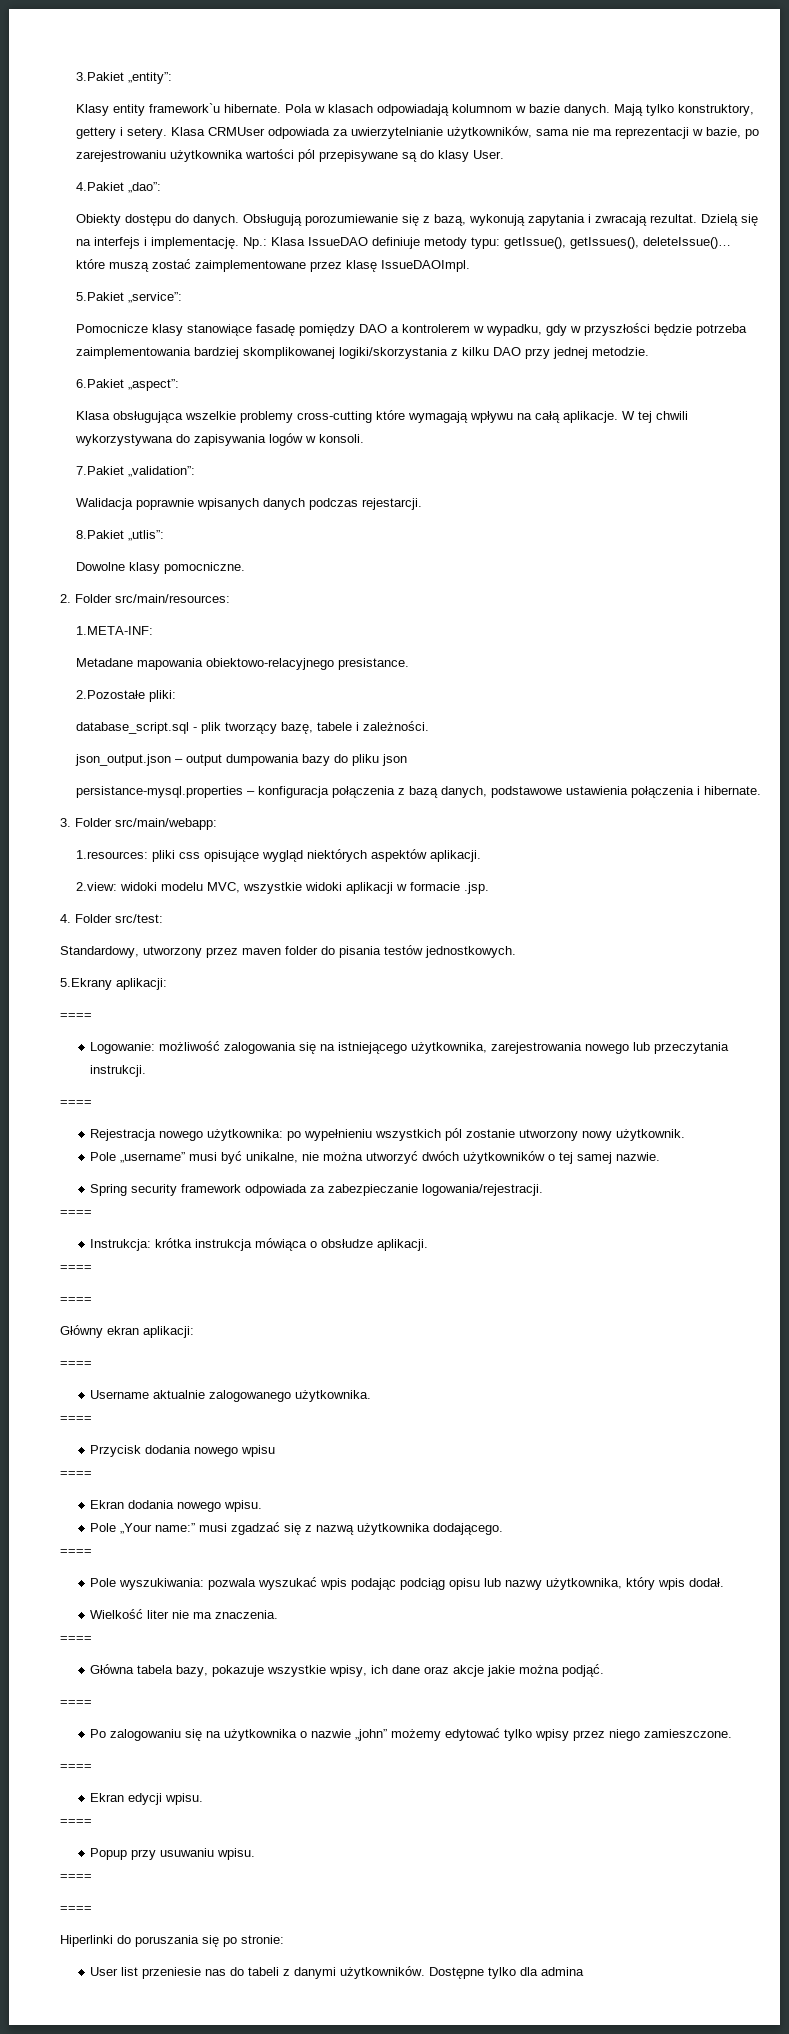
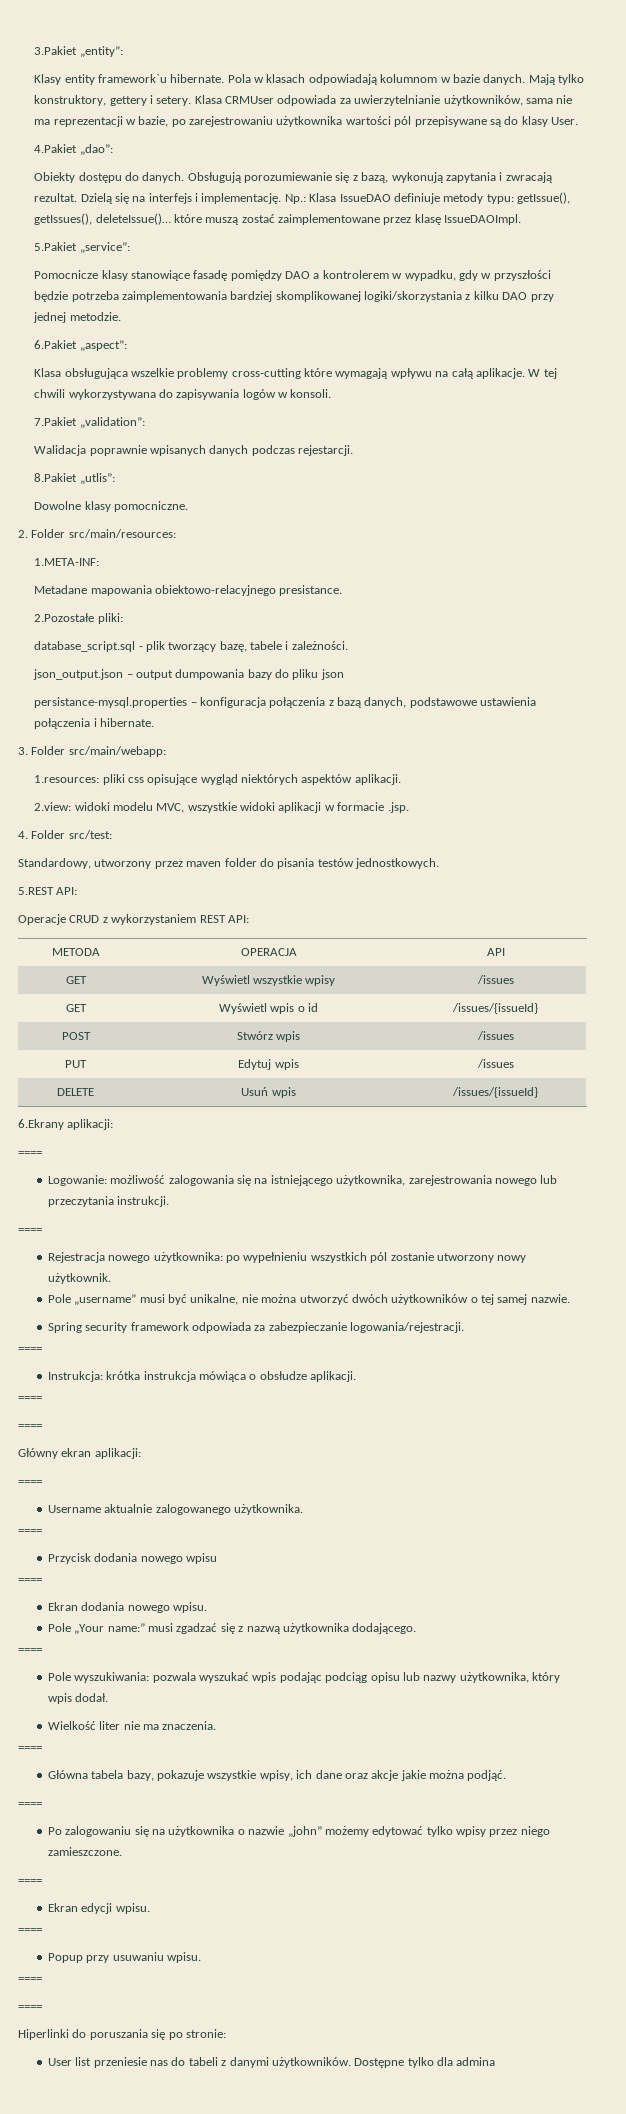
- 5.Ekrany aplikacji:
+ 5.REST API:
+ Operacje CRUD z wykorzystaniem REST API:
+ METODA | OPERACJA | API
+ GET | Wyświetl wszystkie wpisy | /issues
+ GET | Wyświetl wpis o id | /issues/{issueId}
+ POST | Stwórz wpis | /issues
+ PUT | Edytuj wpis | /issues
+ DELETE | Usuń wpis | /issues/{issueId}
+ 6.Ekrany aplikacji:

